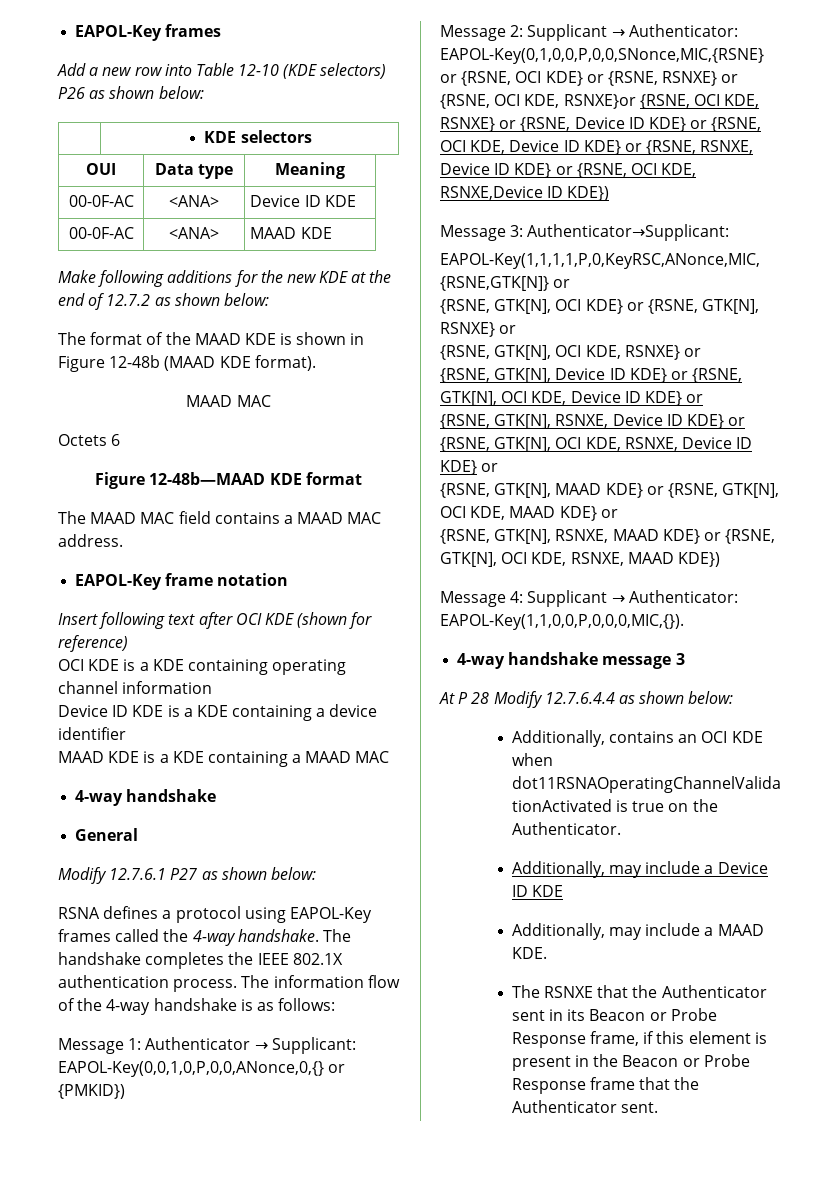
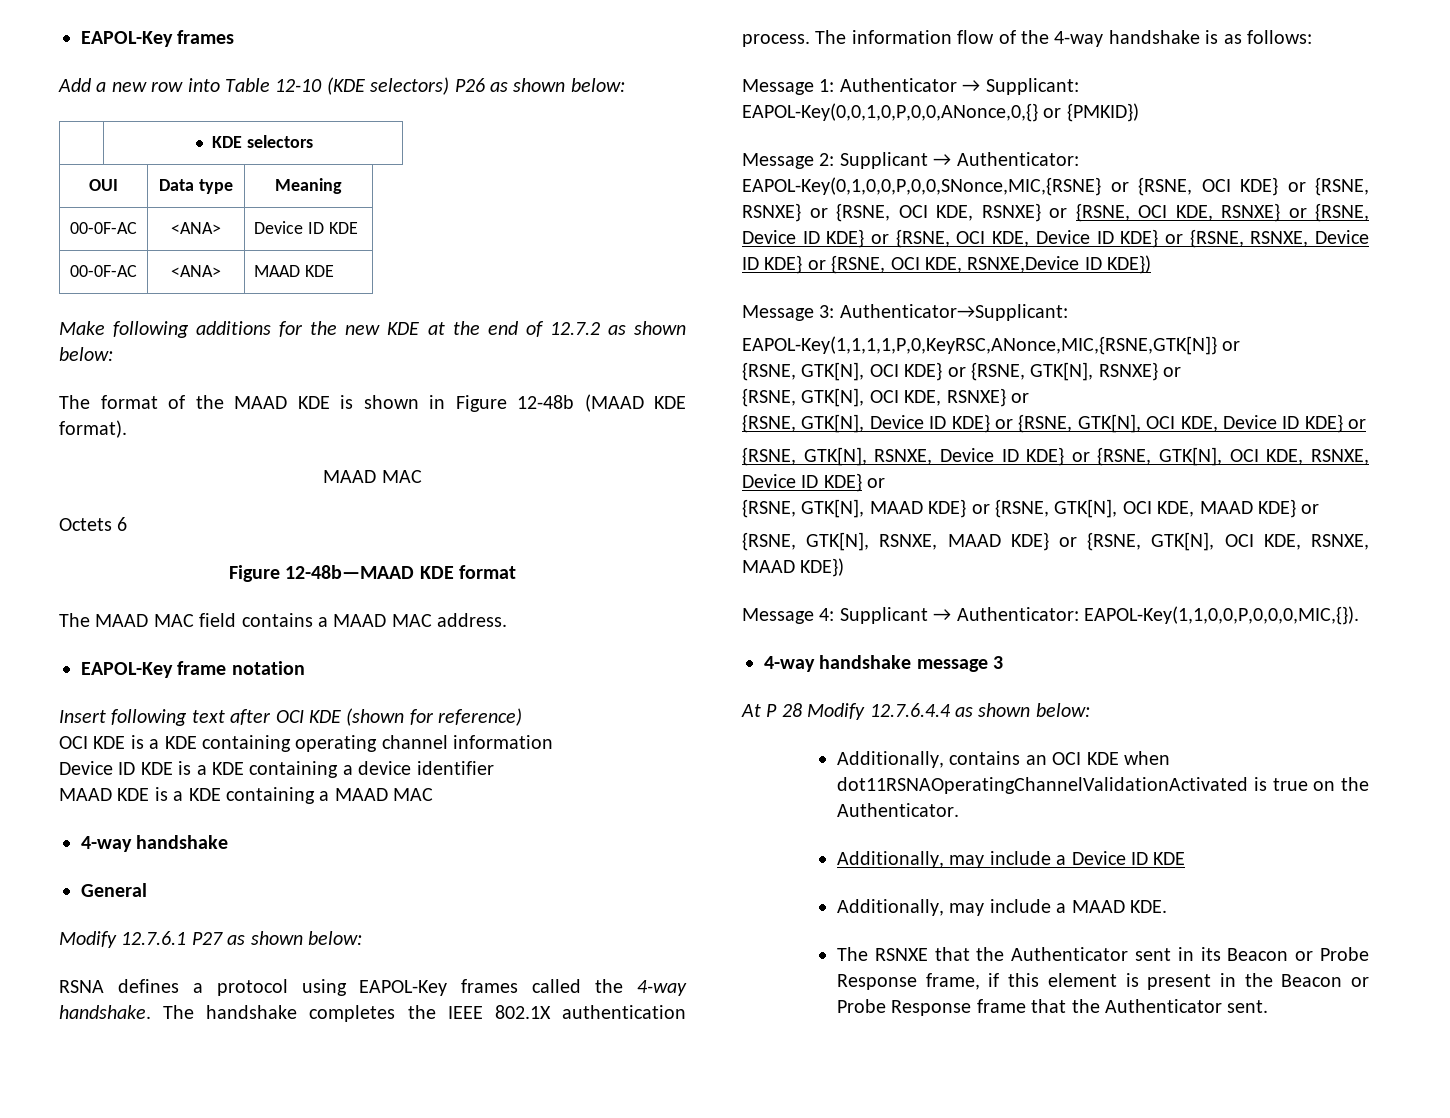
- Message 2: Supplicant → Authenticator: EAPOL-Key(0,1,0,0,P,0,0,SNonce,MIC,{RSNE} or {RSNE, OCI KDE} or {RSNE, RSNXE} or {RSNE, OCI KDE, RSNXE}or {RSNE, OCI KDE, RSNXE} or {RSNE, Device ID KDE} or {RSNE, OCI KDE, Device ID KDE} or {RSNE, RSNXE, Device ID KDE} or {RSNE, OCI KDE, RSNXE,Device ID KDE})
+ Message 2: Supplicant → Authenticator: EAPOL-Key(0,1,0,0,P,0,0,SNonce,MIC,{RSNE} or {RSNE, OCI KDE} or {RSNE, RSNXE} or {RSNE, OCI KDE, RSNXE} or {RSNE, OCI KDE, RSNXE} or {RSNE, Device ID KDE} or {RSNE, OCI KDE, Device ID KDE} or {RSNE, RSNXE, Device ID KDE} or {RSNE, OCI KDE, RSNXE,Device ID KDE})

